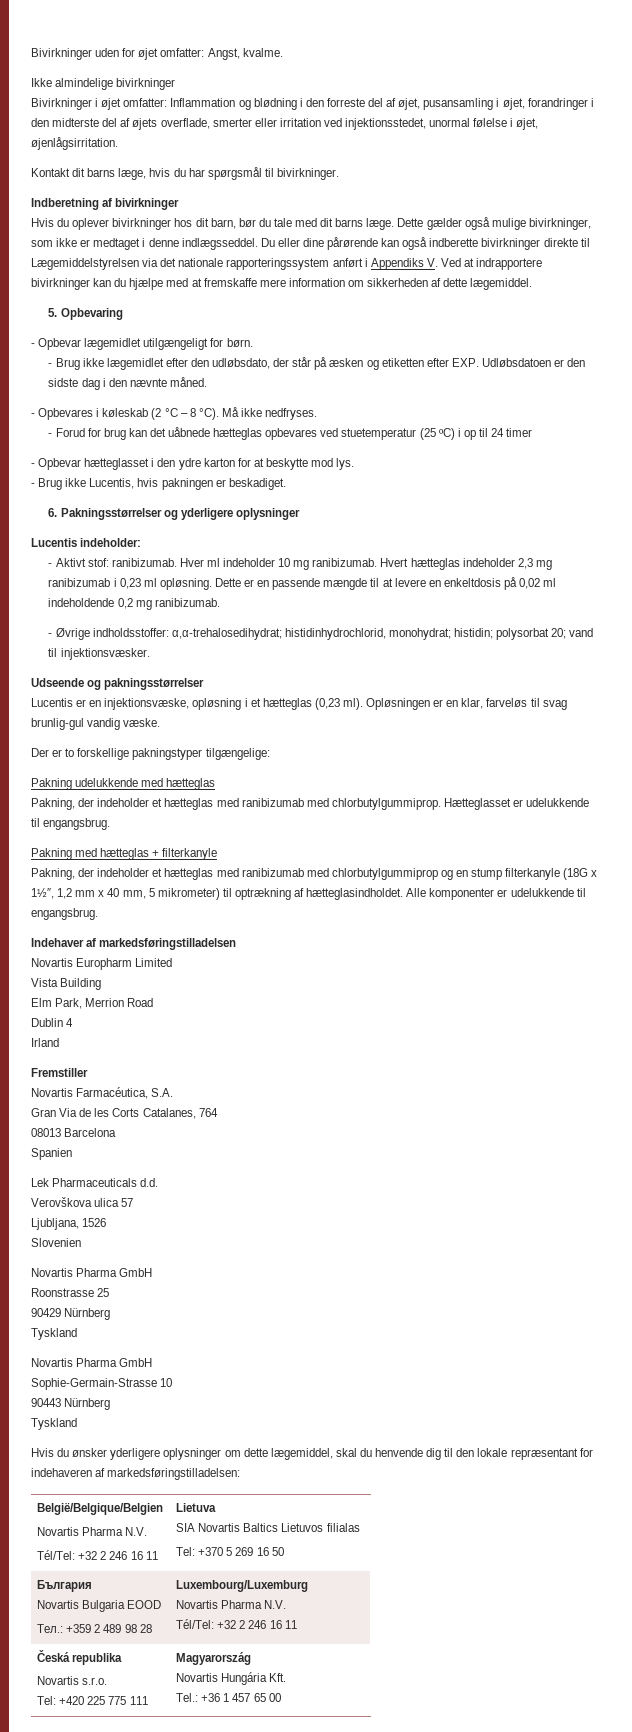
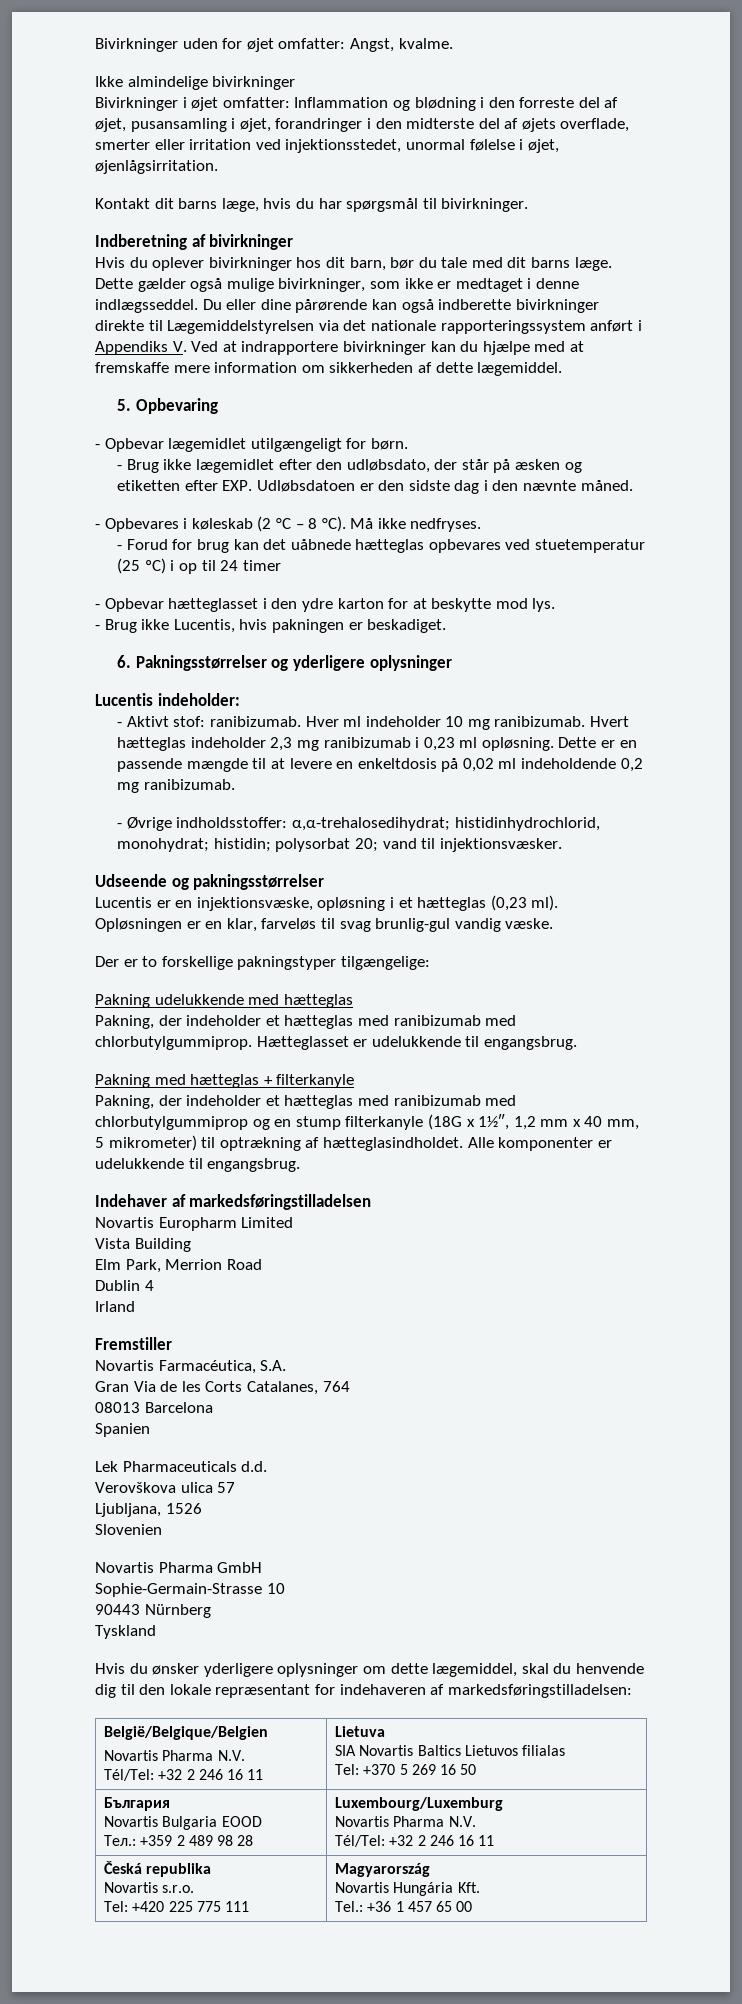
- Roonstrasse 25
- 90429 Nürnberg
- Tyskland
- Novartis Pharma GmbH

